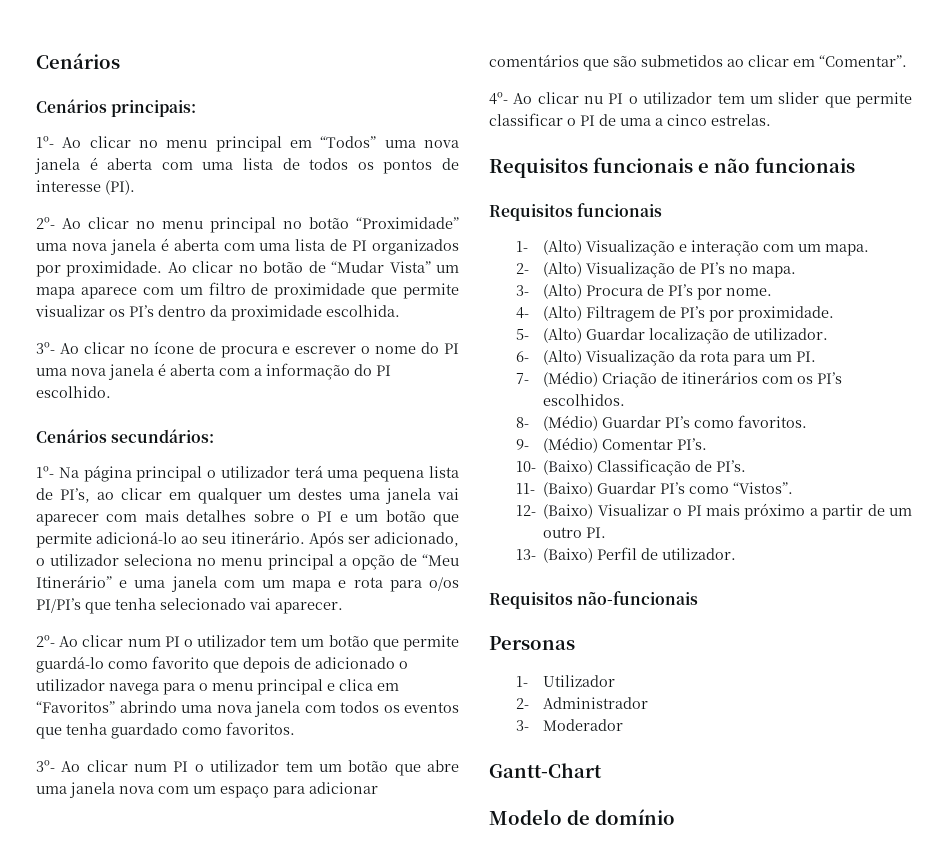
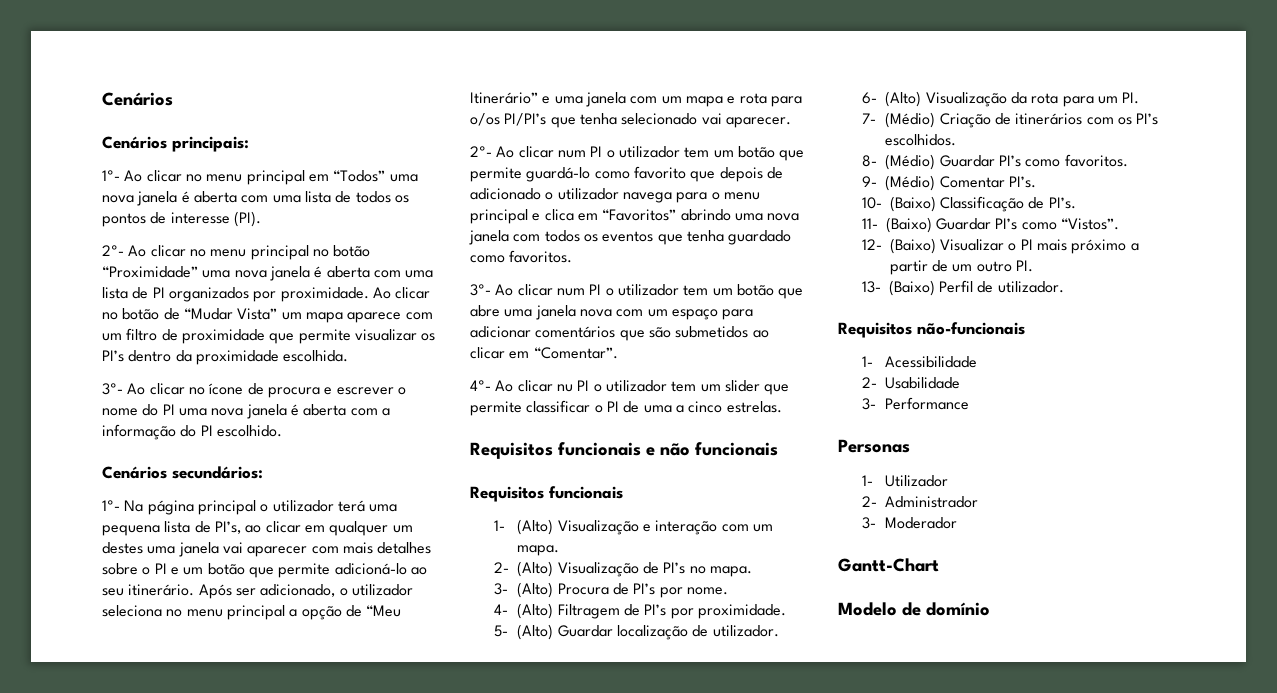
+ 1- Acessibilidade
+ 2- Usabilidade
+ 3- Performance

